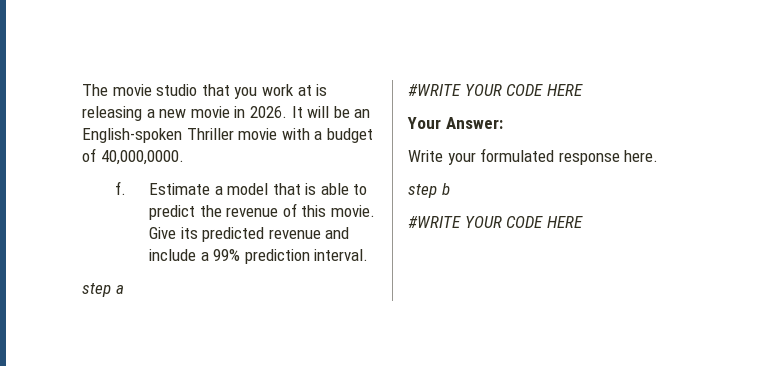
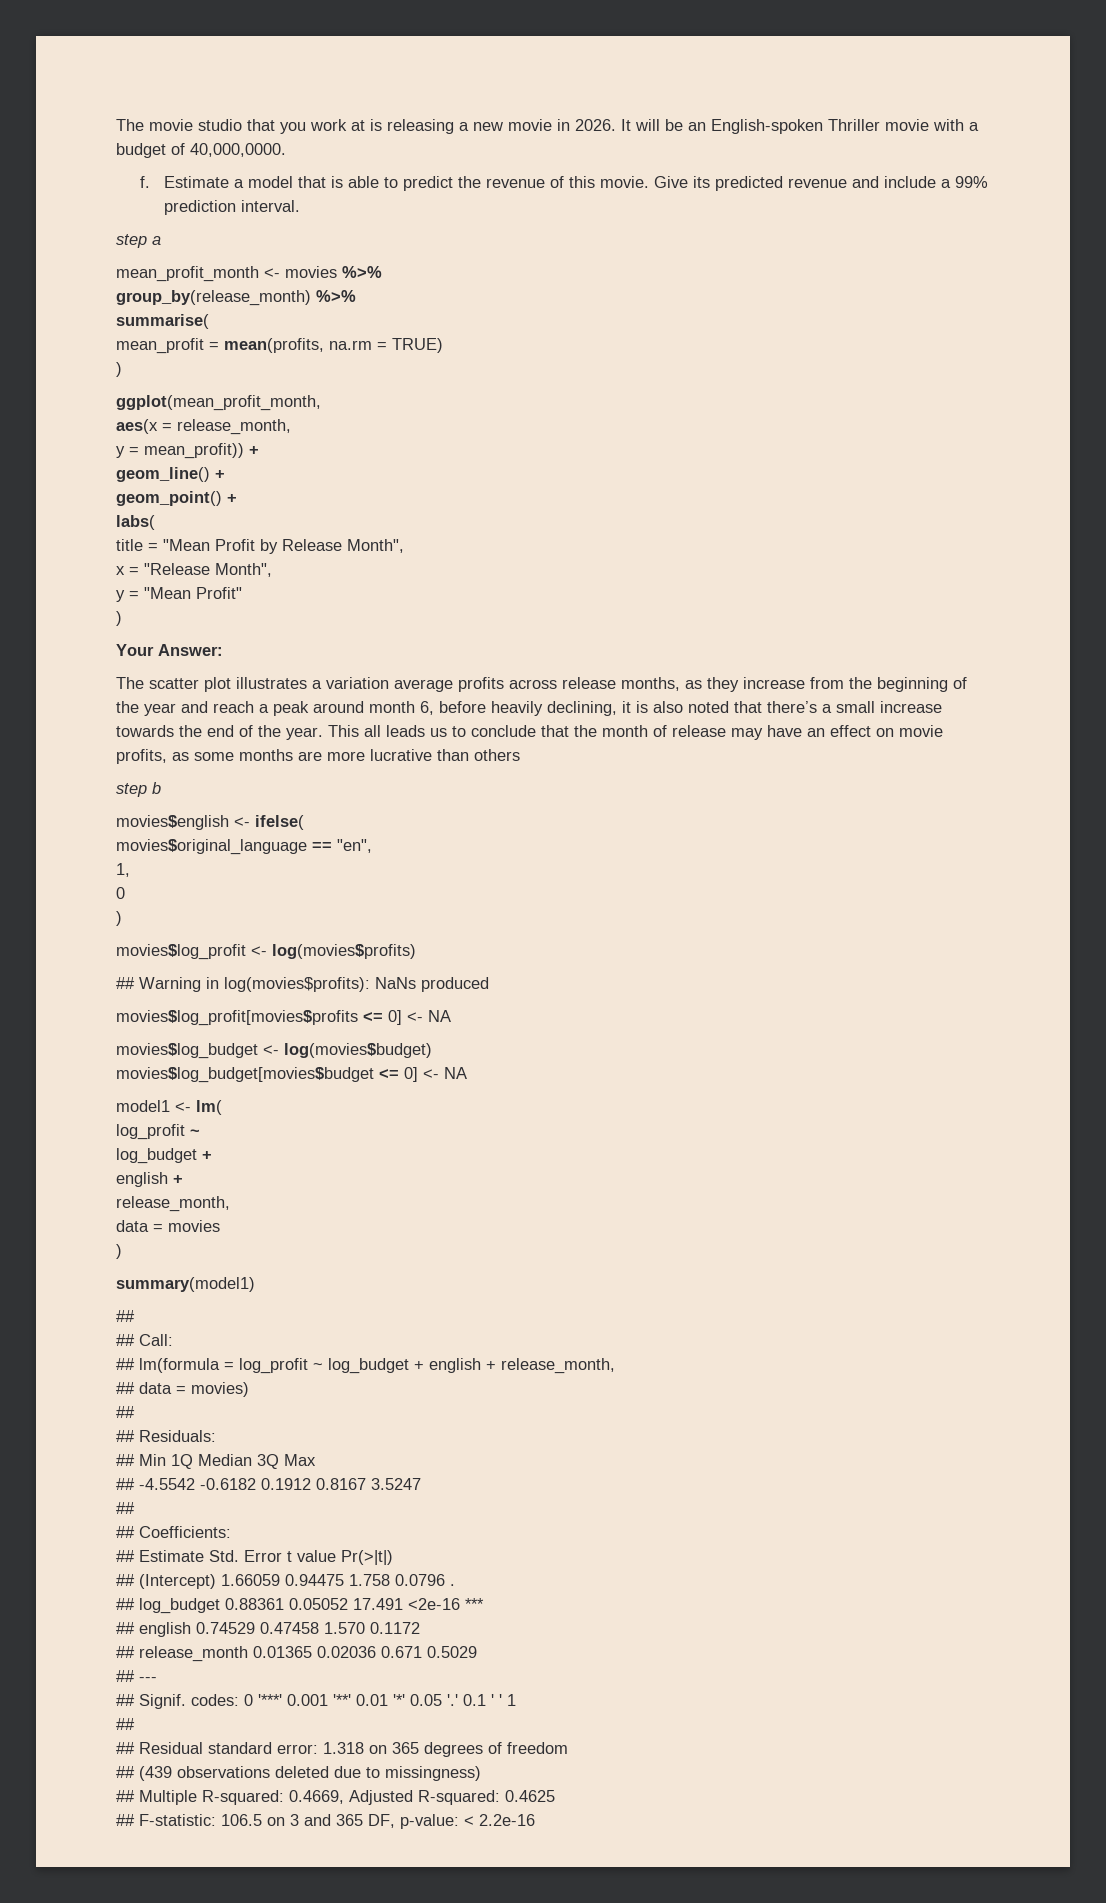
  step a
- #WRITE YOUR CODE HERE
+ mean_profit_month <- movies %>%
+ group_by(release_month) %>%
+ summarise(
+ mean_profit = mean(profits, na.rm = TRUE)
+ )
+ ggplot(mean_profit_month,
+ aes(x = release_month,
+ y = mean_profit)) +
+ geom_line() +
+ geom_point() +
+ labs(
+ title = "Mean Profit by Release Month",
+ x = "Release Month",
+ y = "Mean Profit"
+ )
  Your Answer:
- Write your formulated response here.
+ The scatter plot illustrates a variation average profits across release months, as they increase from the beginning of the year and reach a peak around month 6, before heavily declining, it is also noted that there’s a small increase towards the end of the year. This all leads us to conclude that the month of release may have an effect on movie profits, as some months are more lucrative than others
  step b
- #WRITE YOUR CODE HERE
+ movies$english <- ifelse(
+ movies$original_language == "en",
+ 1,
+ 0
+ )
+ movies$log_profit <- log(movies$profits)
+ ## Warning in log(movies$profits): NaNs produced
+ movies$log_profit[movies$profits <= 0] <- NA
+ movies$log_budget <- log(movies$budget)
+ movies$log_budget[movies$budget <= 0] <- NA
+ model1 <- lm(
+ log_profit ~
+ log_budget +
+ english +
+ release_month,
+ data = movies
+ )
+ summary(model1)
+ ##
+ ## Call:
+ ## lm(formula = log_profit ~ log_budget + english + release_month,
+ ## data = movies)
+ ##
+ ## Residuals:
+ ## Min 1Q Median 3Q Max
+ ## -4.5542 -0.6182 0.1912 0.8167 3.5247
+ ##
+ ## Coefficients:
+ ## Estimate Std. Error t value Pr(>|t|)
+ ## (Intercept) 1.66059 0.94475 1.758 0.0796 .
+ ## log_budget 0.88361 0.05052 17.491 <2e-16 ***
+ ## english 0.74529 0.47458 1.570 0.1172
+ ## release_month 0.01365 0.02036 0.671 0.5029
+ ## ---
+ ## Signif. codes: 0 '***' 0.001 '**' 0.01 '*' 0.05 '.' 0.1 ' ' 1
+ ##
+ ## Residual standard error: 1.318 on 365 degrees of freedom
+ ## (439 observations deleted due to missingness)
+ ## Multiple R-squared: 0.4669, Adjusted R-squared: 0.4625
+ ## F-statistic: 106.5 on 3 and 365 DF, p-value: < 2.2e-16

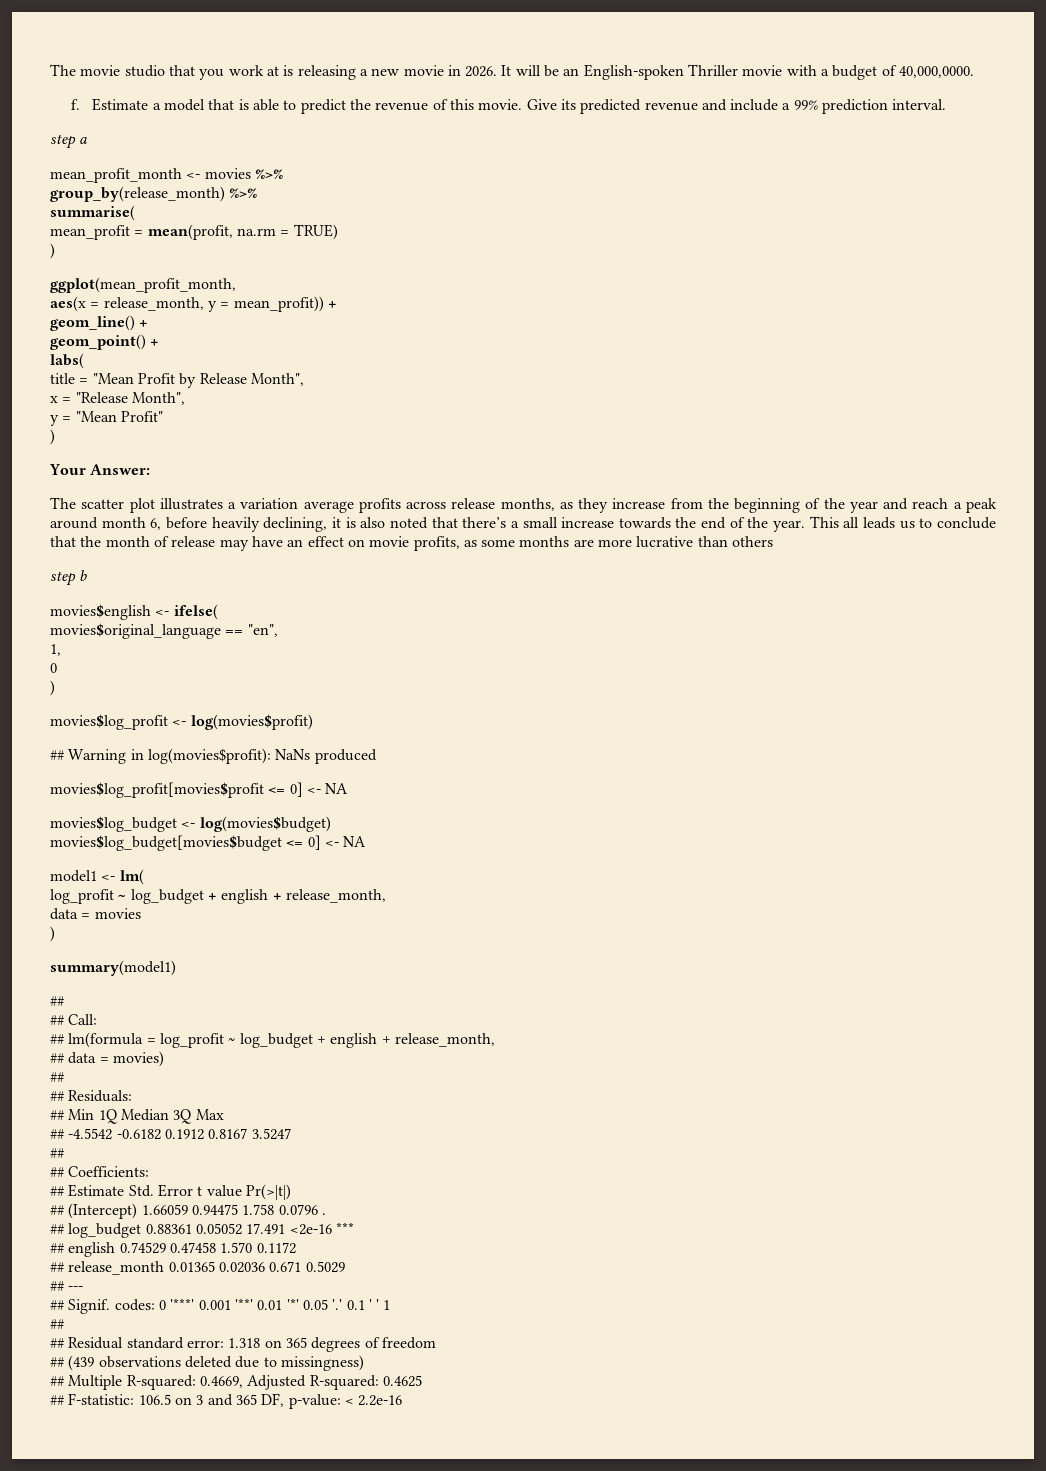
- mean_profit = mean(profits, na.rm = TRUE)
+ mean_profit = mean(profit, na.rm = TRUE)
- aes(x = release_month,
- y = mean_profit)) +
+ aes(x = release_month, y = mean_profit)) +
- movies$log_profit <- log(movies$profits)
+ movies$log_profit <- log(movies$profit)
- ## Warning in log(movies$profits): NaNs produced
+ ## Warning in log(movies$profit): NaNs produced
- movies$log_profit[movies$profits <= 0] <- NA
+ movies$log_profit[movies$profit <= 0] <- NA
  model1 <- lm(
- log_profit ~
- log_budget +
- english +
- release_month,
+ log_profit ~ log_budget + english + release_month,

